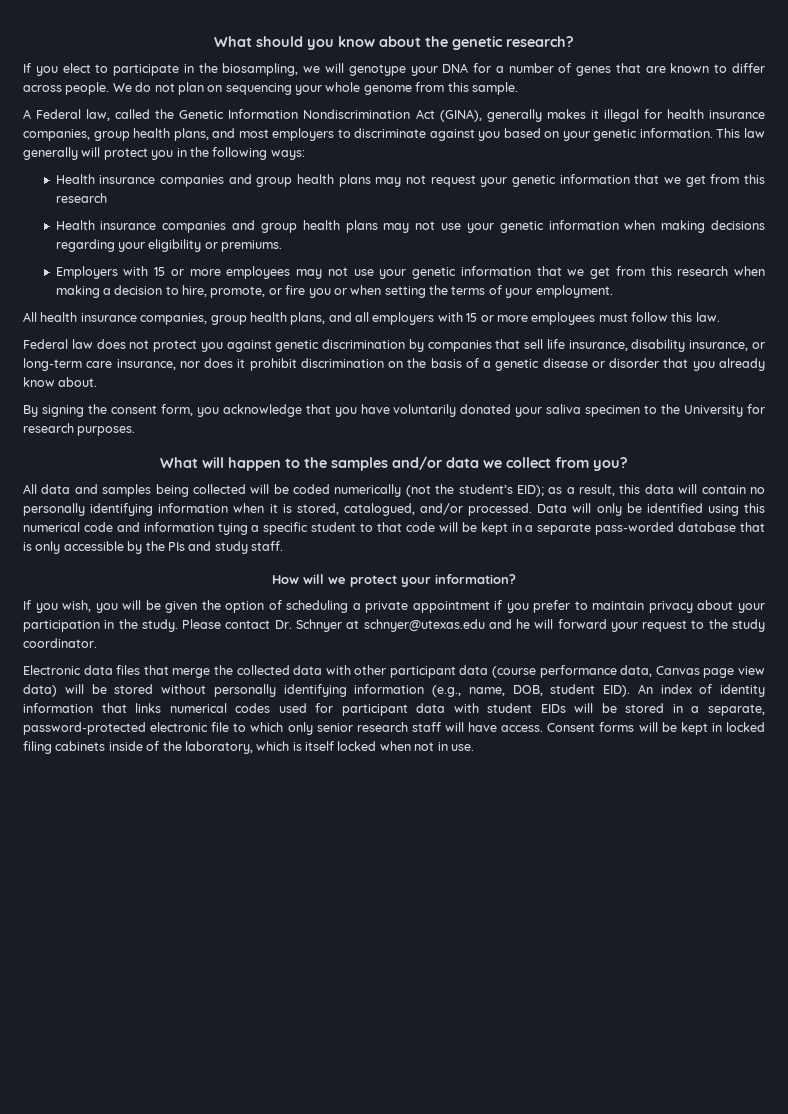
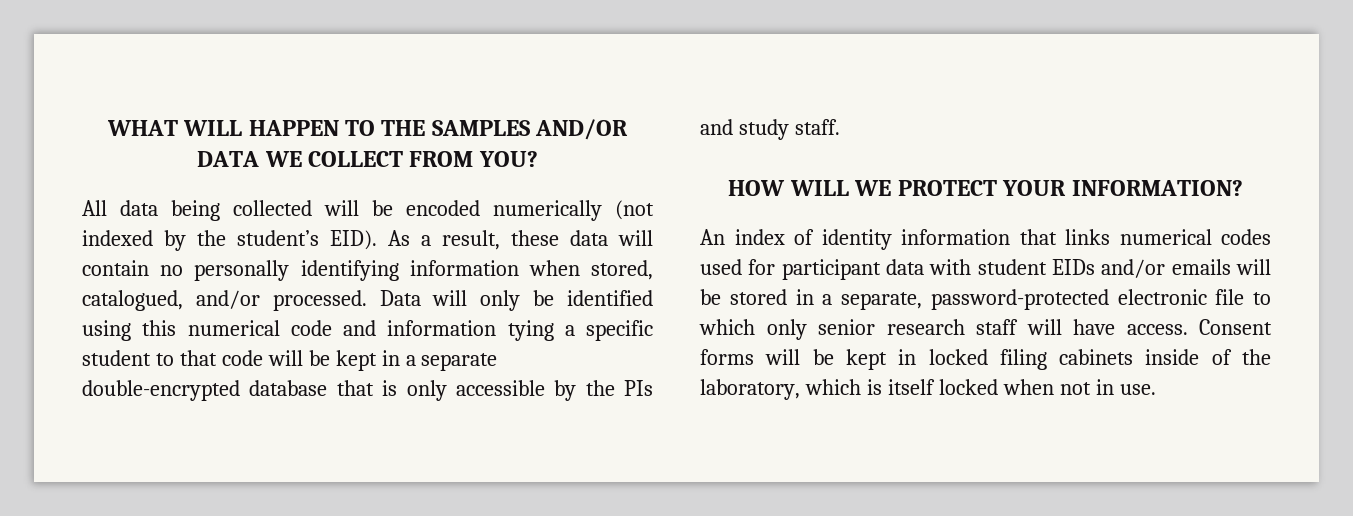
- What should you know about the genetic research?
- If you elect to participate in the biosampling, we will genotype your DNA for a number of genes that are known to differ across people. We do not plan on sequencing your whole genome from this sample.
- A Federal law, called the Genetic Information Nondiscrimination Act (GINA), generally makes it illegal for health insurance companies, group health plans, and most employers to discriminate against you based on your genetic information. This law generally will protect you in the following ways:
- Health insurance companies and group health plans may not request your genetic information that we get from this research
- Health insurance companies and group health plans may not use your genetic information when making decisions regarding your eligibility or premiums.
- Employers with 15 or more employees may not use your genetic information that we get from this research when making a decision to hire, promote, or fire you or when setting the terms of your employment.
- All health insurance companies, group health plans, and all employers with 15 or more employees must follow this law.
- Federal law does not protect you against genetic discrimination by companies that sell life insurance, disability insurance, or long-term care insurance, nor does it prohibit discrimination on the basis of a genetic disease or disorder that you already know about.
- By signing the consent form, you acknowledge that you have voluntarily donated your saliva specimen to the University for research purposes.
- What will happen to the samples and/or data we collect from you?
+ WHAT WILL HAPPEN TO THE SAMPLES AND/OR DATA WE COLLECT FROM YOU?
- All data and samples being collected will be coded numerically (not the student’s EID); as a result, this data will contain no personally identifying information when it is stored, catalogued, and/or processed.
+ All data being collected will be encoded numerically (not indexed by the student’s EID). As a result, these data will contain no personally identifying information when stored, catalogued, and/or processed.
- Data will only be identified using this numerical code and information tying a specific student to that code will be kept in a separate pass-worded database that is only accessible by the PIs and study staff.
+ Data will only be identified using this numerical code and information tying a specific student to that code will be kept in a separate double-encrypted database that is only accessible by the PIs and study staff.
- How will we protect your information?
- If you wish, you will be given the option of scheduling a private appointment if you prefer to maintain privacy about your participation in the study. Please contact Dr. Schnyer at schnyer@utexas.edu and he will forward your request to the study coordinator.
- Electronic data files that merge the collected data with other participant data (course performance data, Canvas page view data) will be stored without personally identifying information (e.g., name, DOB, student EID). An index of identity information that links numerical codes used for participant data with student EIDs will be stored in a separate, password-protected electronic file to which only senior research staff will have access.
+ HOW WILL WE PROTECT YOUR INFORMATION?
+ An index of identity information that links numerical codes used for participant data with student EIDs and/or emails will be stored in a separate, password-protected electronic file to which only senior research staff will have access.

